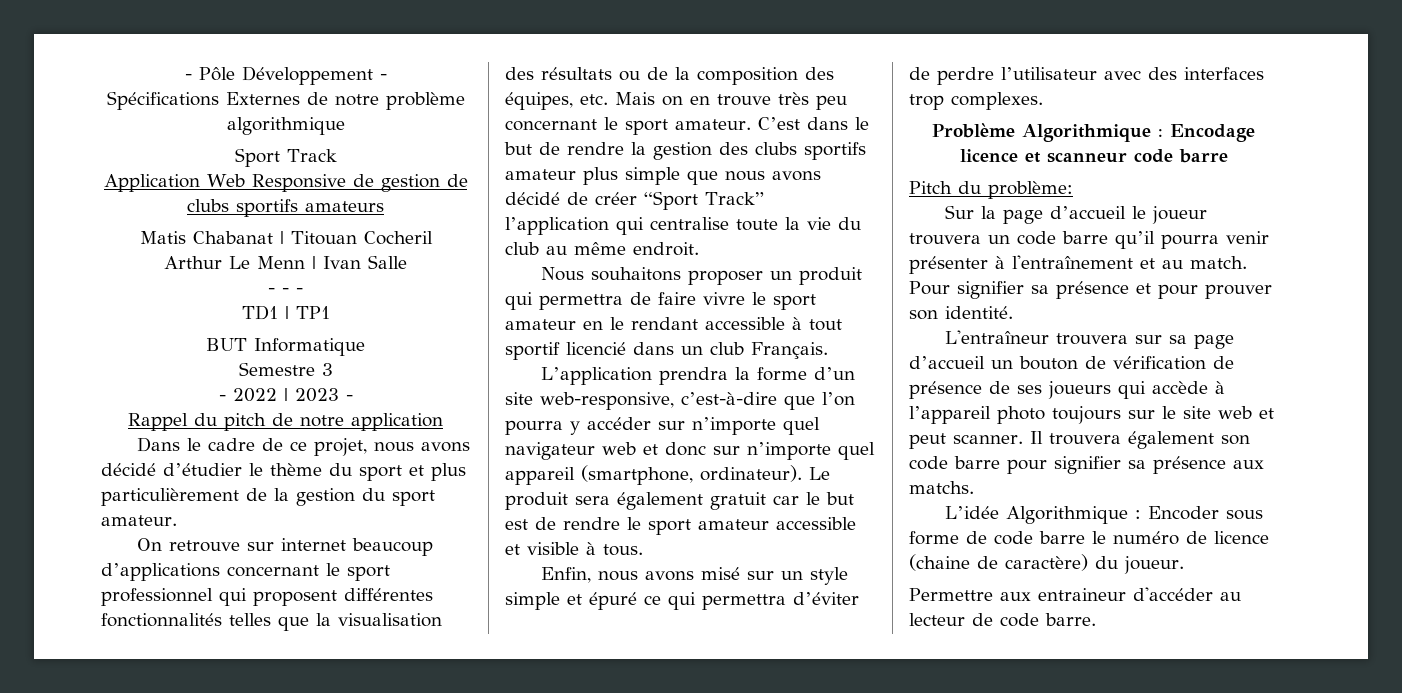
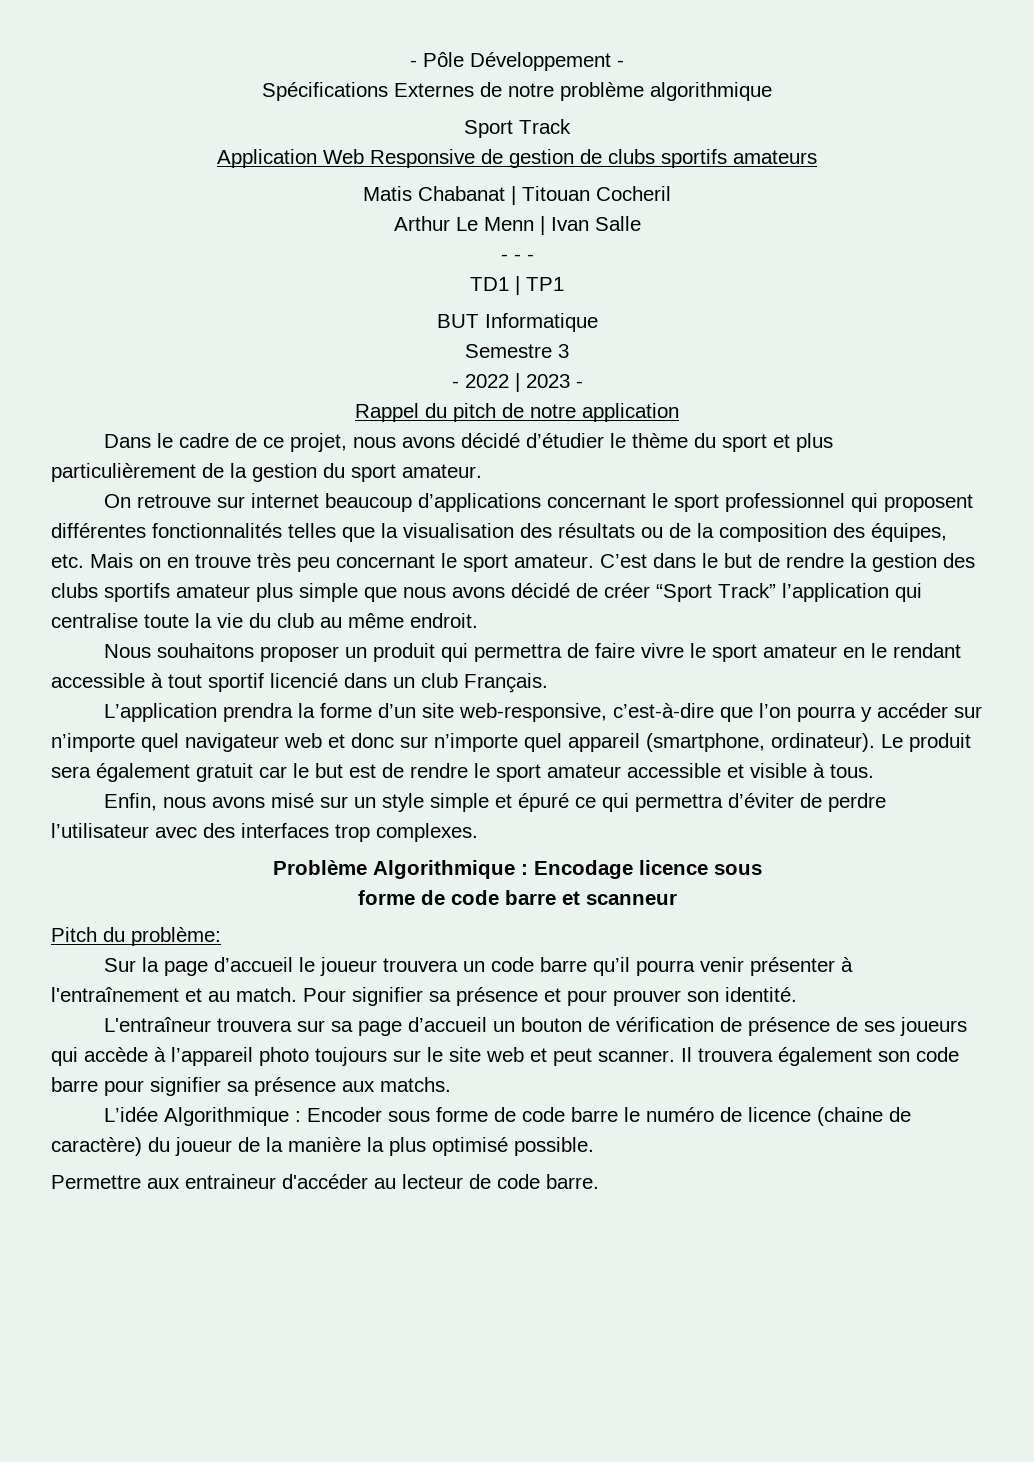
- Problème Algorithmique : Encodage licence et scanneur code barre
+ Problème Algorithmique : Encodage licence sous
+ forme de code barre et scanneur
- L’idée Algorithmique : Encoder sous forme de code barre le numéro de licence (chaine de caractère) du joueur.
+ L’idée Algorithmique : Encoder sous forme de code barre le numéro de licence (chaine de caractère) du joueur de la manière la plus optimisé possible.

